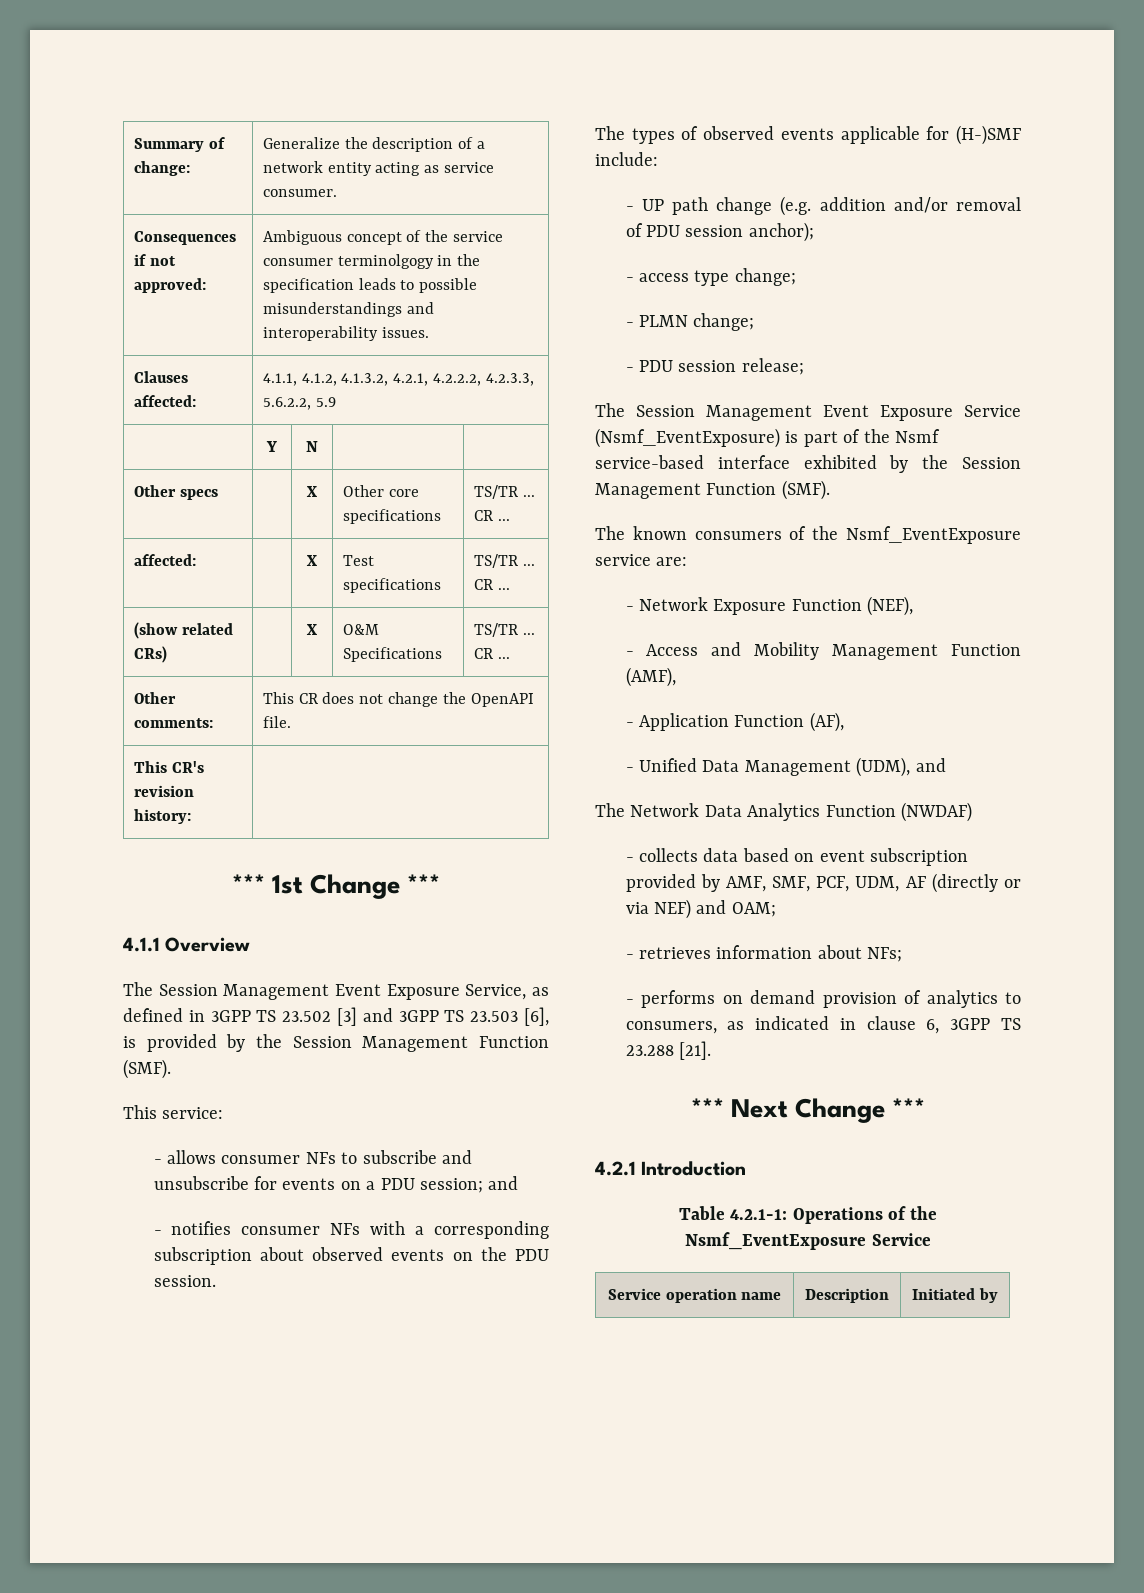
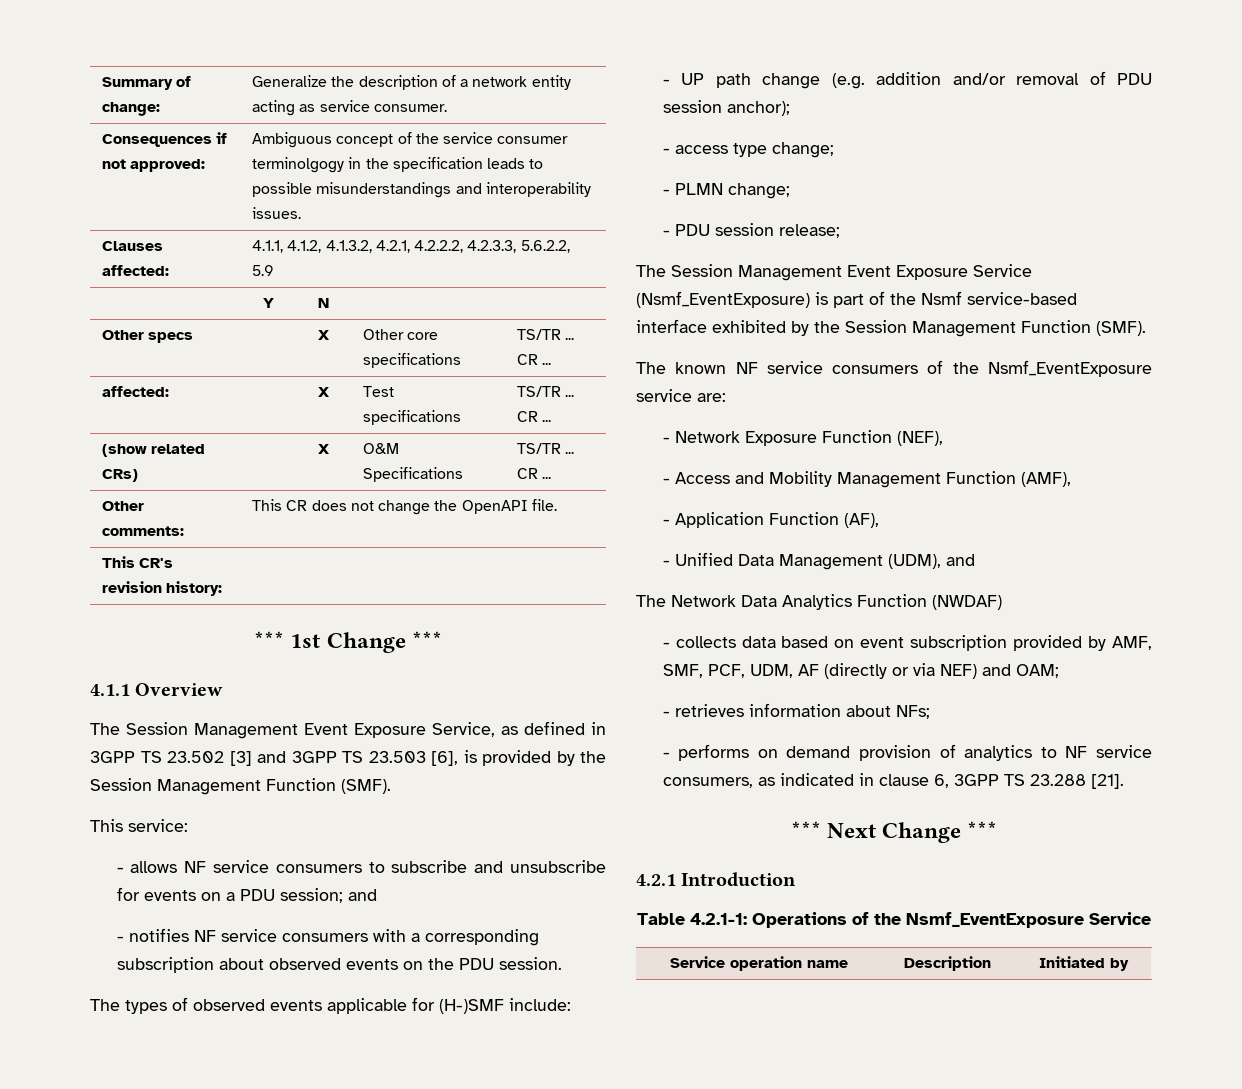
- - allows consumer NFs to subscribe and unsubscribe for events on a PDU session; and
+ - allows NF service consumers to subscribe and unsubscribe for events on a PDU session; and
- - notifies consumer NFs with a corresponding subscription about observed events on the PDU session.
+ - notifies NF service consumers with a corresponding subscription about observed events on the PDU session.
- The known consumers of the Nsmf_EventExposure service are:
+ The known NF service consumers of the Nsmf_EventExposure service are:
- - performs on demand provision of analytics to consumers, as indicated in clause 6, 3GPP TS 23.288 [21].
+ - performs on demand provision of analytics to NF service consumers, as indicated in clause 6, 3GPP TS 23.288 [21].

